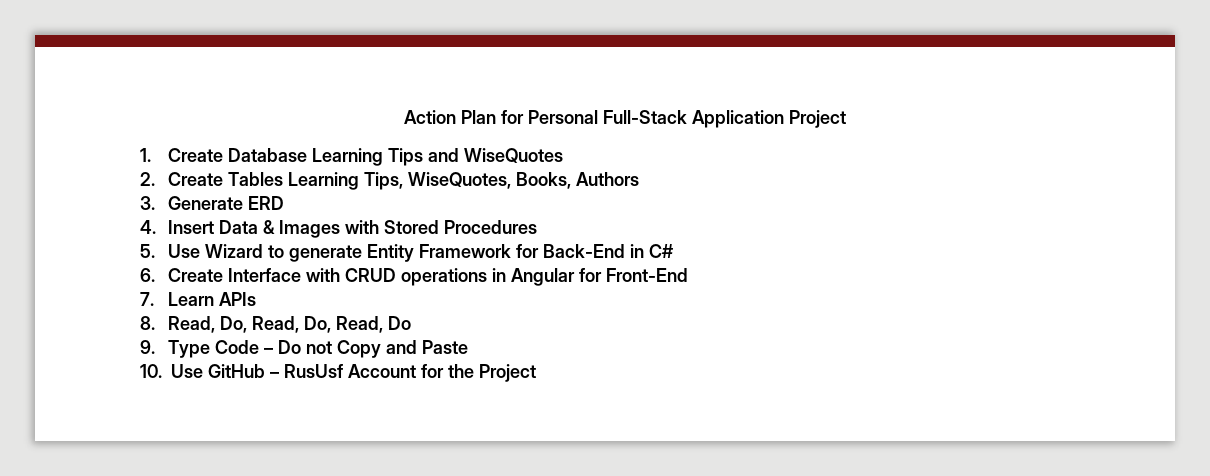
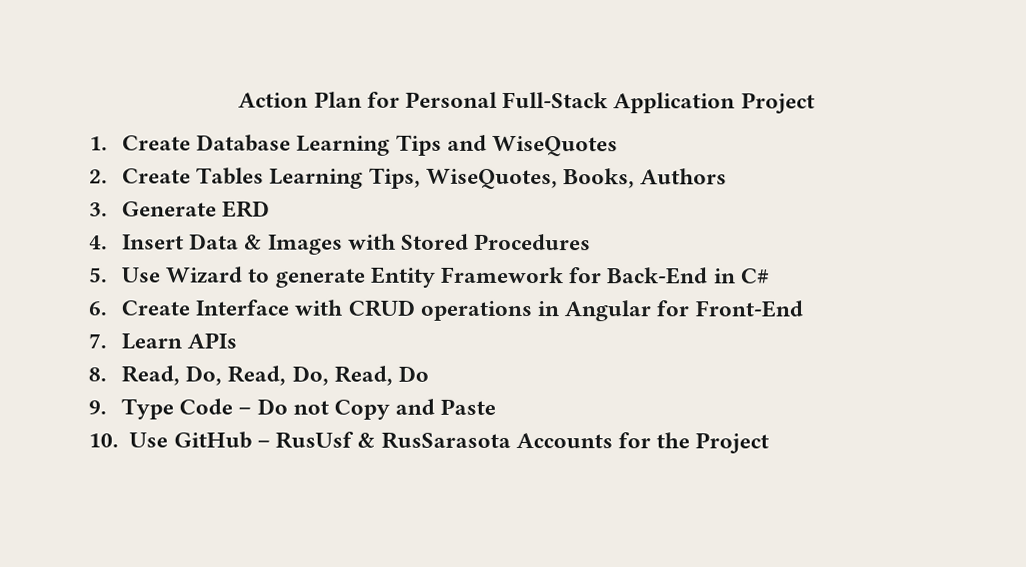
- 10. Use GitHub – RusUsf Account for the Project
+ 10. Use GitHub – RusUsf & RusSarasota Accounts for the Project

